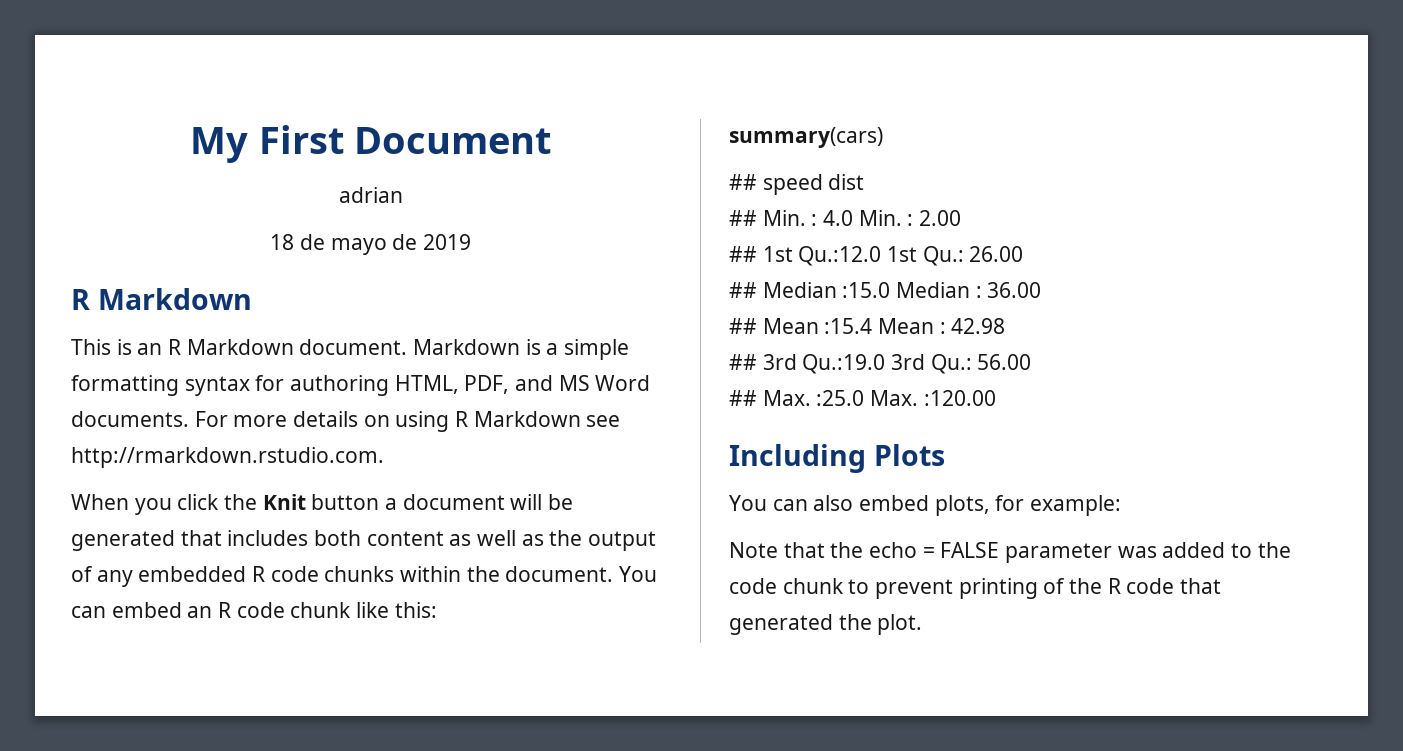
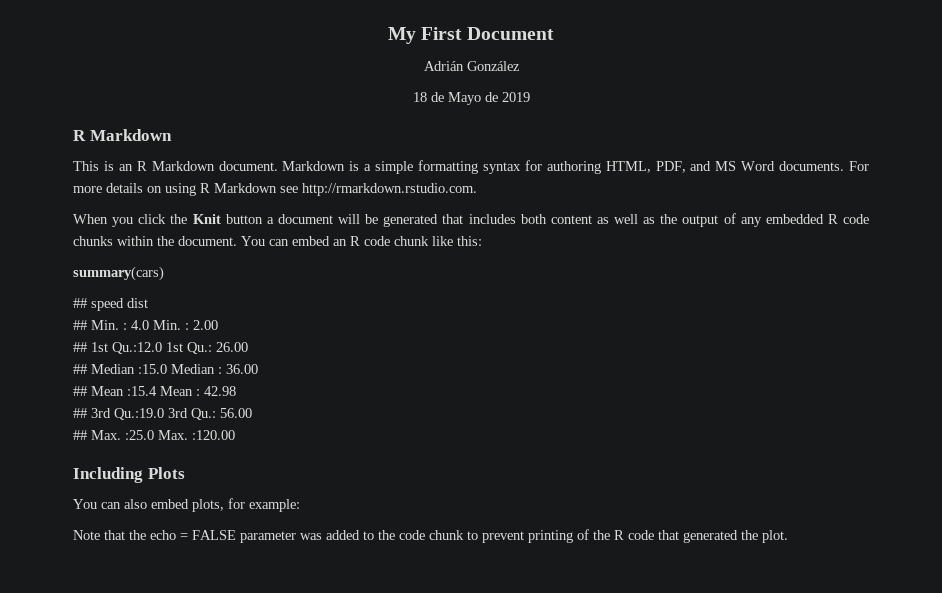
- adrian
+ Adrián González
- 18 de mayo de 2019
+ 18 de Mayo de 2019

